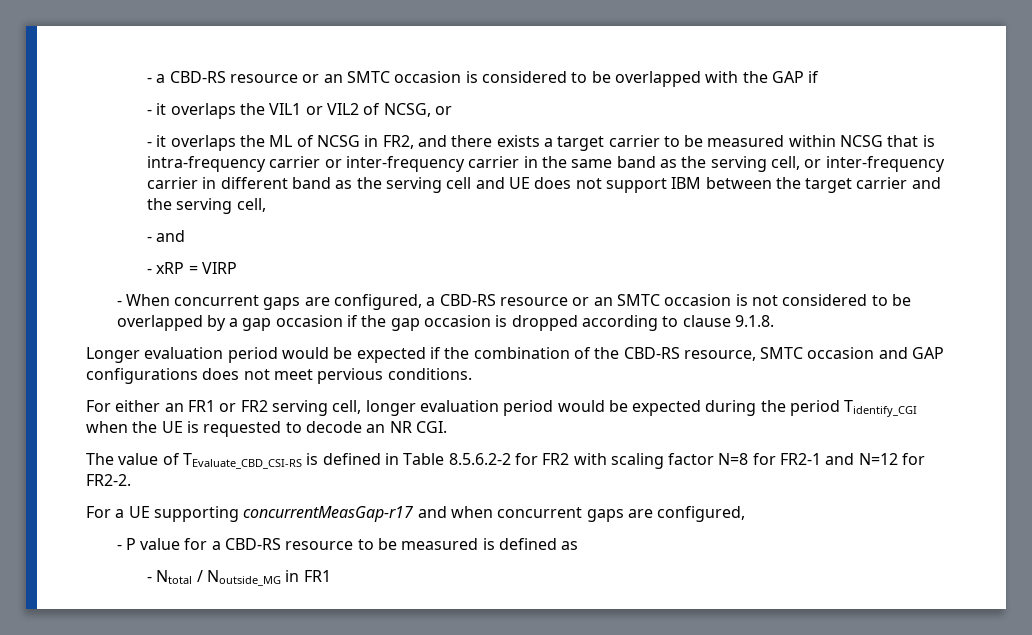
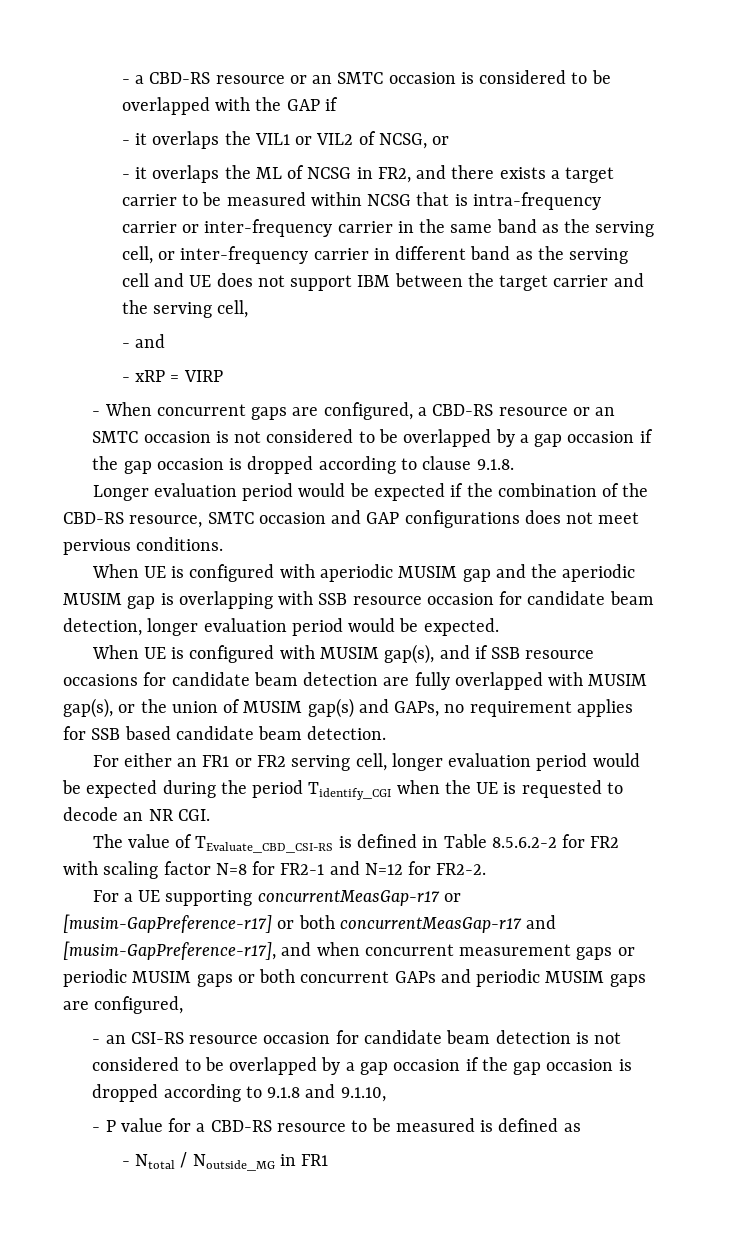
+ When UE is configured with aperiodic MUSIM gap and the aperiodic MUSIM gap is overlapping with SSB resource occasion for candidate beam detection, longer evaluation period would be expected.
+ When UE is configured with MUSIM gap(s), and if SSB resource occasions for candidate beam detection are fully overlapped with MUSIM gap(s), or the union of MUSIM gap(s) and GAPs, no requirement applies for SSB based candidate beam detection.
- For a UE supporting concurrentMeasGap-r17 and when concurrent gaps are configured,
+ For a UE supporting concurrentMeasGap-r17 or [musim-GapPreference-r17] or both concurrentMeasGap-r17 and [musim-GapPreference-r17], and when concurrent measurement gaps or periodic MUSIM gaps or both concurrent GAPs and periodic MUSIM gaps are configured,
+ - an CSI-RS resource occasion for candidate beam detection is not considered to be overlapped by a gap occasion if the gap occasion is dropped according to 9.1.8 and 9.1.10,

